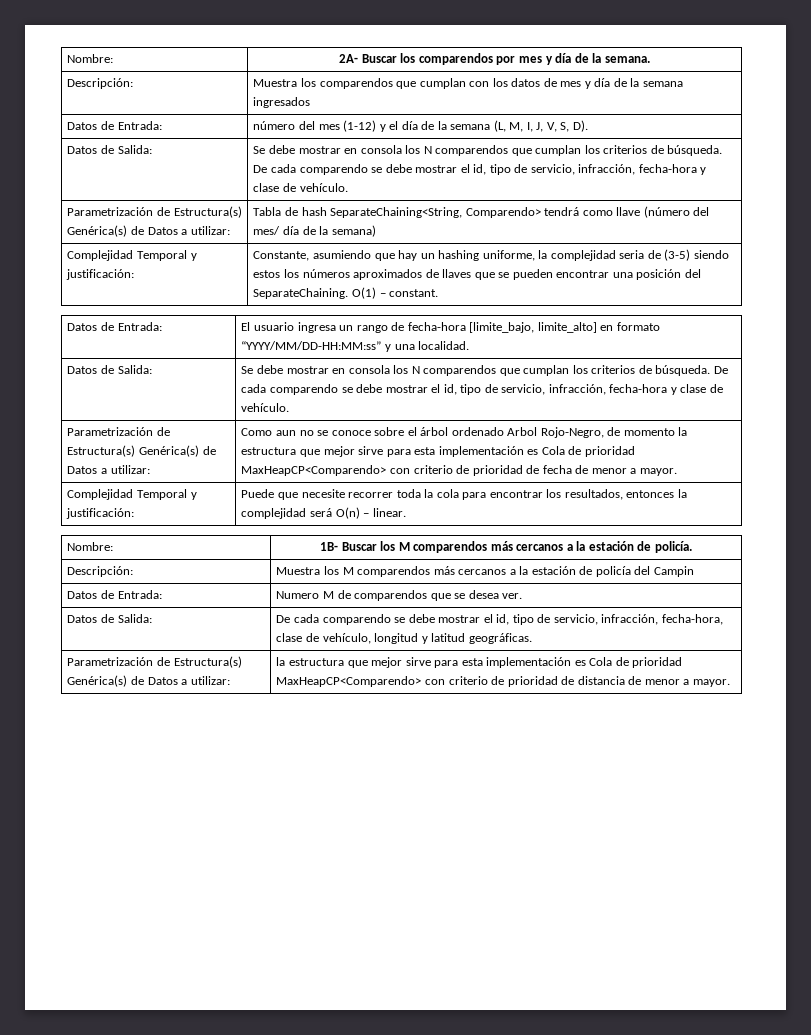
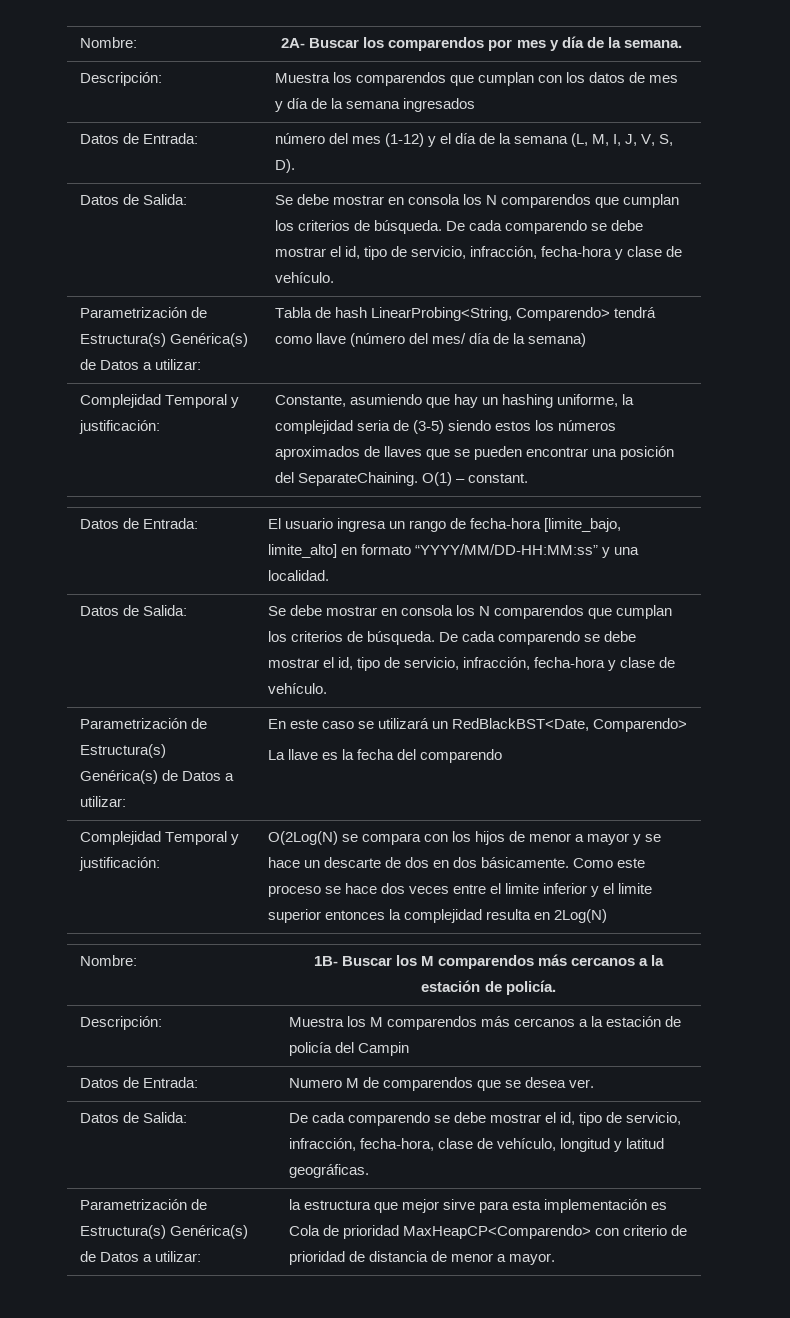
- Parametrización de Estructura(s) Genérica(s) de Datos a utilizar: | Tabla de hash SeparateChaining<String, Comparendo> tendrá como llave (número del mes/ día de la semana)
+ Parametrización de Estructura(s) Genérica(s) de Datos a utilizar: | Tabla de hash LinearProbing<String, Comparendo> tendrá como llave (número del mes/ día de la semana)
- Como aun no se conoce sobre el árbol ordenado Arbol Rojo-Negro, de momento la estructura que mejor sirve para esta implementación es Cola de prioridad MaxHeapCP<Comparendo> con criterio de prioridad de fecha de menor a mayor.
- Complejidad Temporal y justificación: | Puede que necesite recorrer toda la cola para encontrar los resultados, entonces la complejidad será O(n) – linear.
+ En este caso se utilizará un RedBlackBST<Date, Comparendo>
+ La llave es la fecha del comparendo
+ Complejidad Temporal y justificación: | O(2Log(N) se compara con los hijos de menor a mayor y se hace un descarte de dos en dos básicamente. Como este proceso se hace dos veces entre el limite inferior y el limite superior entonces la complejidad resulta en 2Log(N)

